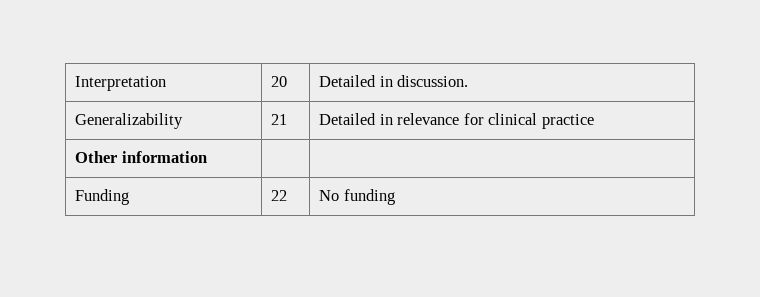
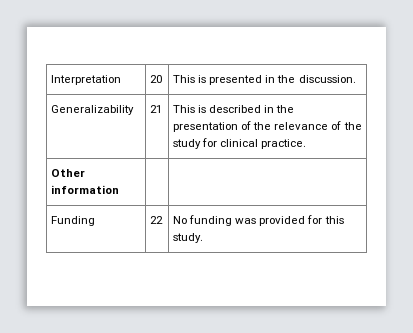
- Interpretation | 20 | Detailed in discussion.
- Generalizability | 21 | Detailed in relevance for clinical practice
+ Interpretation | 20 | This is presented in the discussion.
+ Generalizability | 21 | This is described in the presentation of the relevance of the study for clinical practice.
- Funding | 22 | No funding
+ Funding | 22 | No funding was provided for this study.

